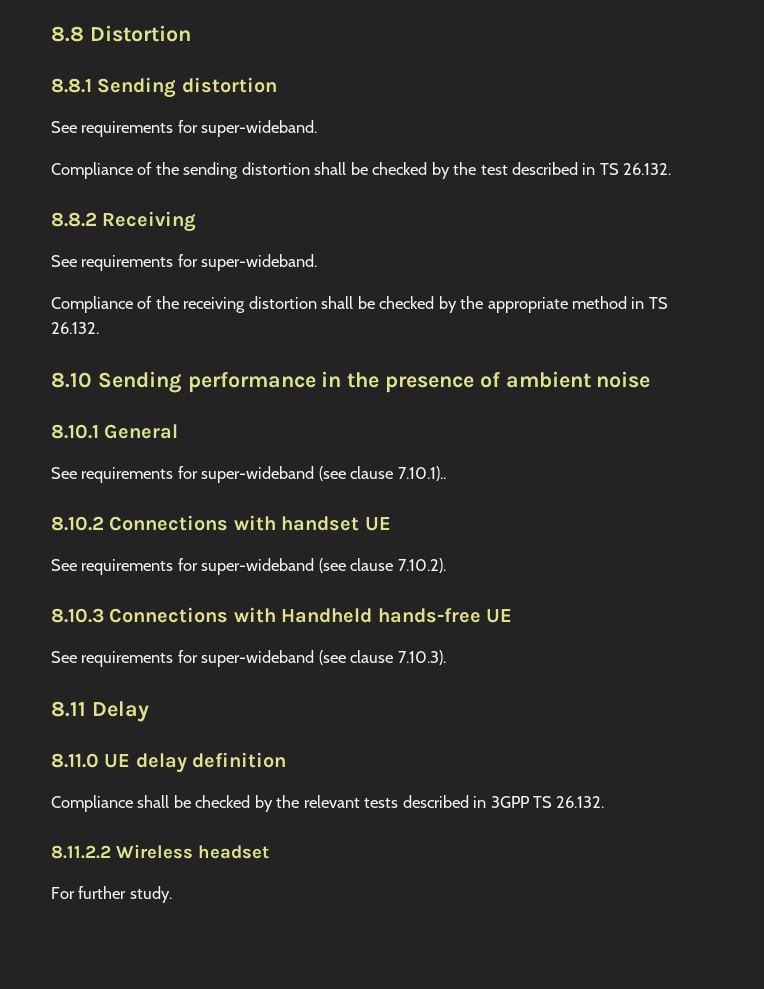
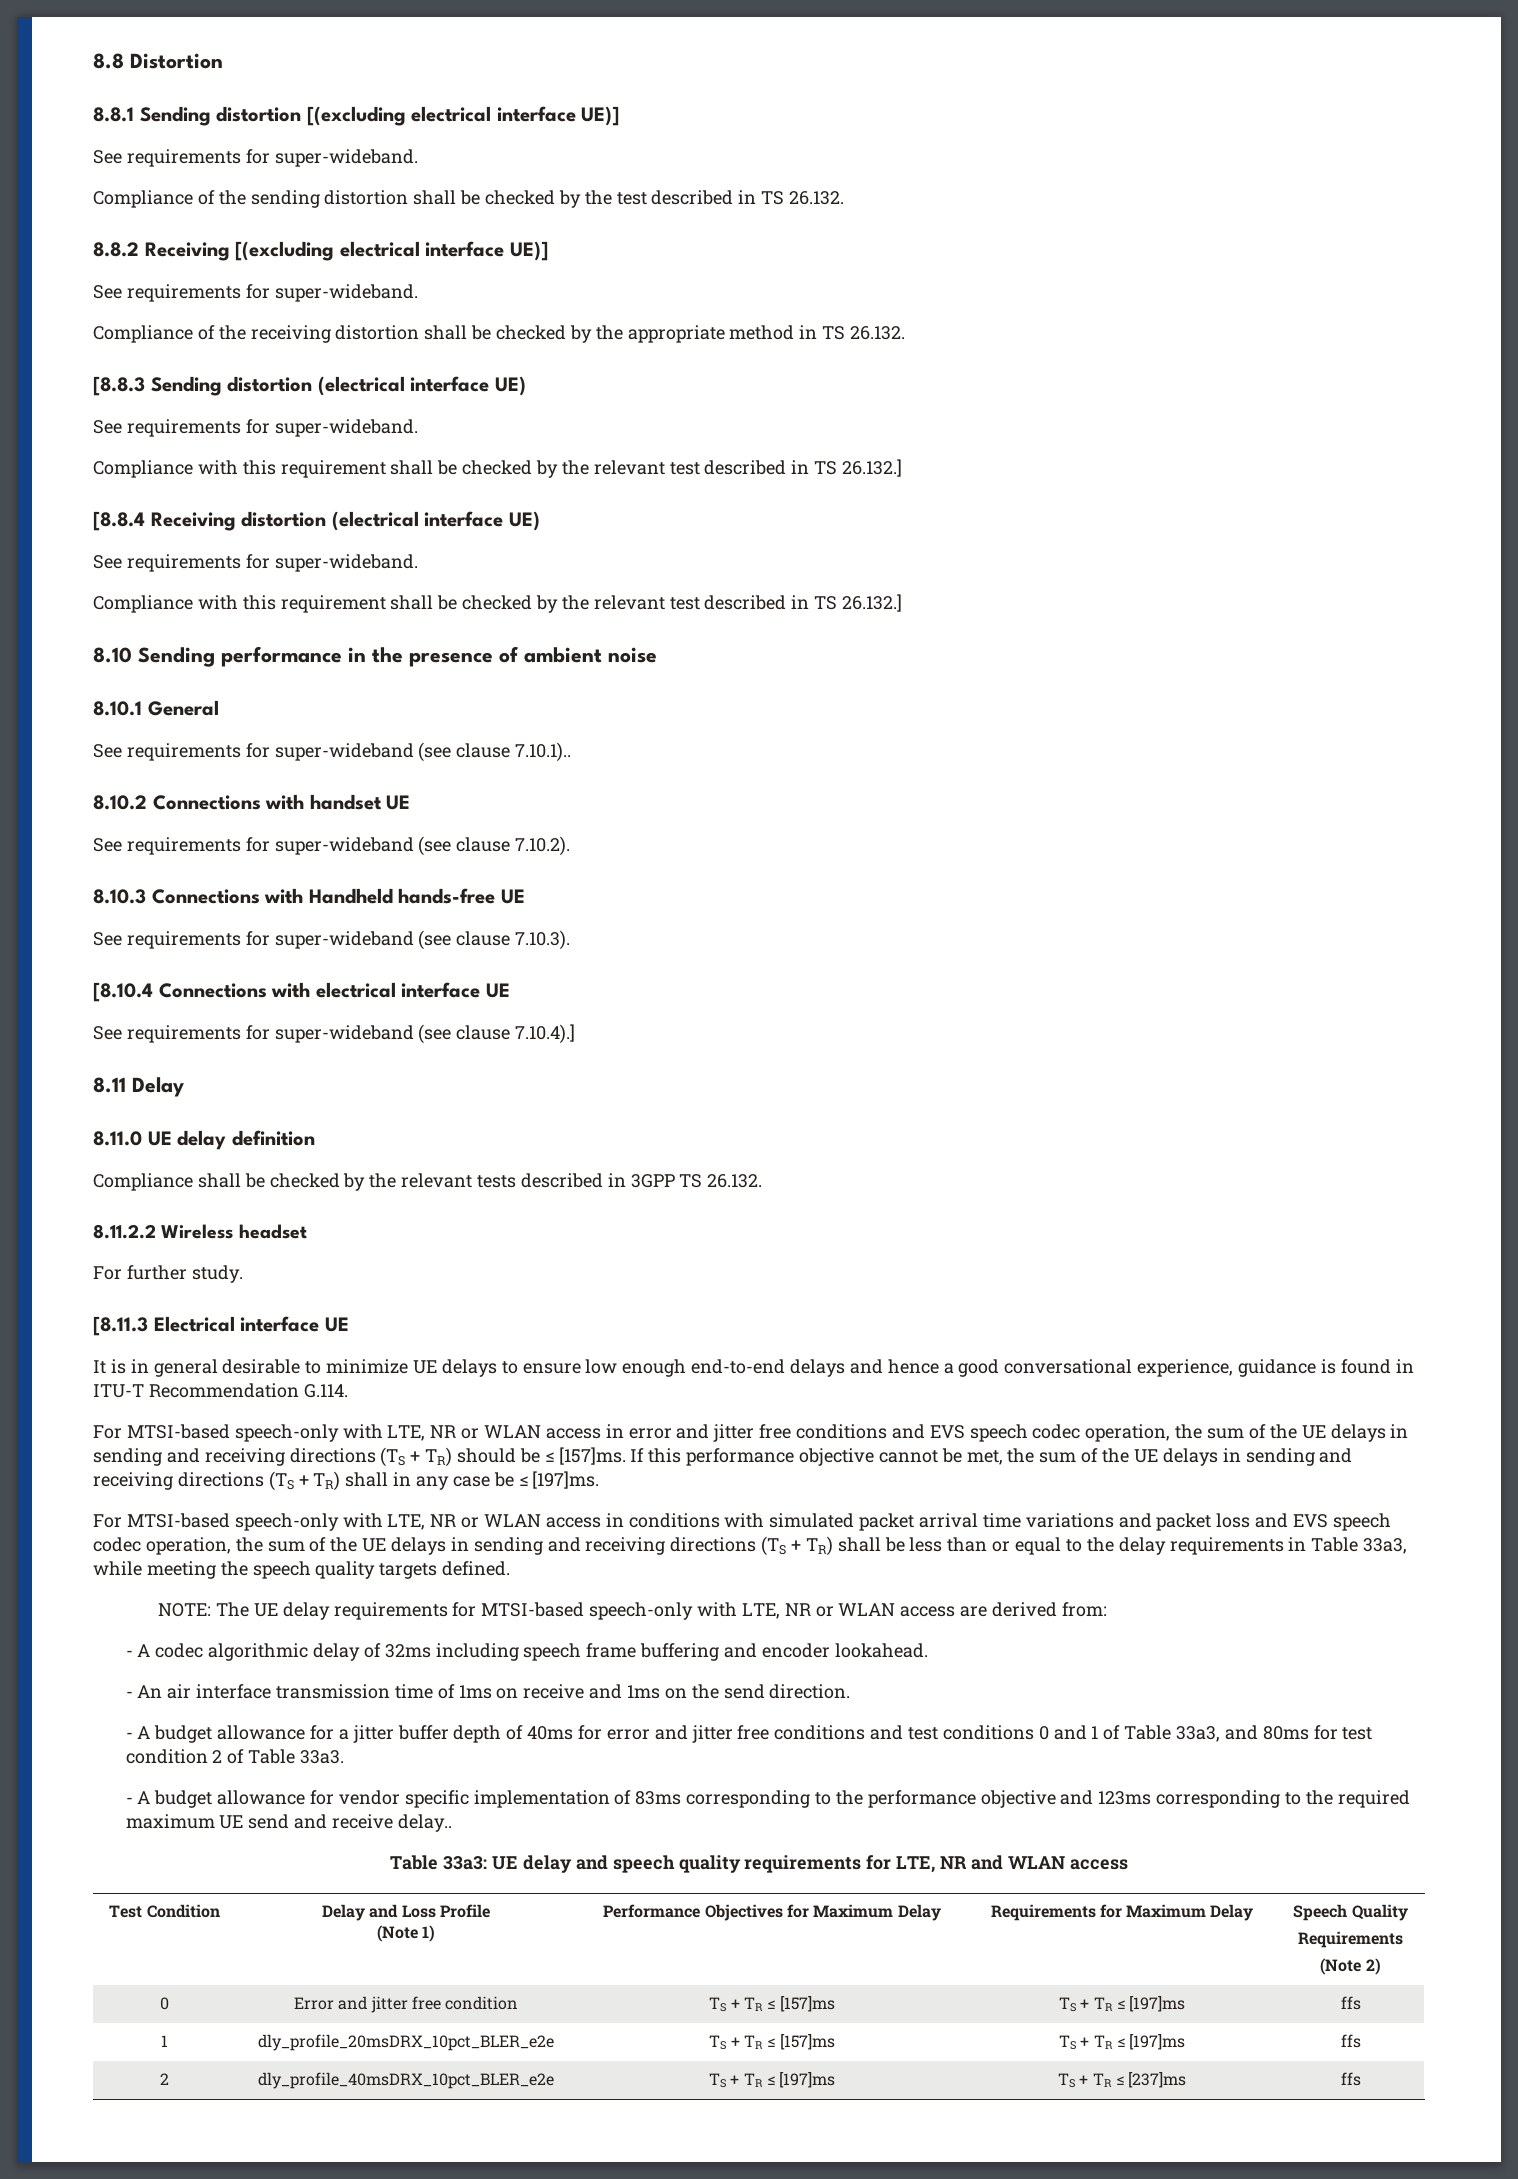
- 8.8.1 Sending distortion
+ 8.8.1 Sending distortion [(excluding electrical interface UE)]
- 8.8.2 Receiving
+ 8.8.2 Receiving [(excluding electrical interface UE)]
+ [8.8.3 Sending distortion (electrical interface UE)
+ See requirements for super-wideband.
+ Compliance with this requirement shall be checked by the relevant test described in TS 26.132.]
+ [8.8.4 Receiving distortion (electrical interface UE)
+ See requirements for super-wideband.
+ Compliance with this requirement shall be checked by the relevant test described in TS 26.132.]
+ [8.10.4 Connections with electrical interface UE
+ See requirements for super-wideband (see clause 7.10.4).]
+ [8.11.3 Electrical interface UE
+ It is in general desirable to minimize UE delays to ensure low enough end-to-end delays and hence a good conversational experience, guidance is found in ITU-T Recommendation G.114.
+ For MTSI-based speech-only with LTE, NR or WLAN access in error and jitter free conditions and EVS speech codec operation, the sum of the UE delays in sending and receiving directions (TS + TR) should be ≤ [157]ms. If this performance objective cannot be met, the sum of the UE delays in sending and receiving directions (TS + TR) shall in any case be ≤ [197]ms.
+ For MTSI-based speech-only with LTE, NR or WLAN access in conditions with simulated packet arrival time variations and packet loss and EVS speech codec operation, the sum of the UE delays in sending and receiving directions (TS + TR) shall be less than or equal to the delay requirements in Table 33a3, while meeting the speech quality targets defined.
+ NOTE: The UE delay requirements for MTSI-based speech-only with LTE, NR or WLAN access are derived from:
+ - A codec algorithmic delay of 32ms including speech frame buffering and encoder lookahead.
+ - An air interface transmission time of 1ms on receive and 1ms on the send direction.
+ - A budget allowance for a jitter buffer depth of 40ms for error and jitter free conditions and test conditions 0 and 1 of Table 33a3, and 80ms for test condition 2 of Table 33a3.
+ - A budget allowance for vendor specific implementation of 83ms corresponding to the performance objective and 123ms corresponding to the required maximum UE send and receive delay..
+ Table 33a3: UE delay and speech quality requirements for LTE, NR and WLAN access
+ Test Condition | Delay and Loss Profile
+ (Note 1) | Performance Objectives for Maximum Delay | Requirements for Maximum Delay | Speech Quality
+ Requirements
+ (Note 2)
+ 0 | Error and jitter free condition | TS + TR ≤ [157]ms | TS + TR ≤ [197]ms | ffs
+ 1 | dly_profile_20msDRX_10pct_BLER_e2e | TS + TR ≤ [157]ms | TS + TR ≤ [197]ms | ffs
+ 2 | dly_profile_40msDRX_10pct_BLER_e2e | TS + TR ≤ [197]ms | TS + TR ≤ [237]ms | ffs

